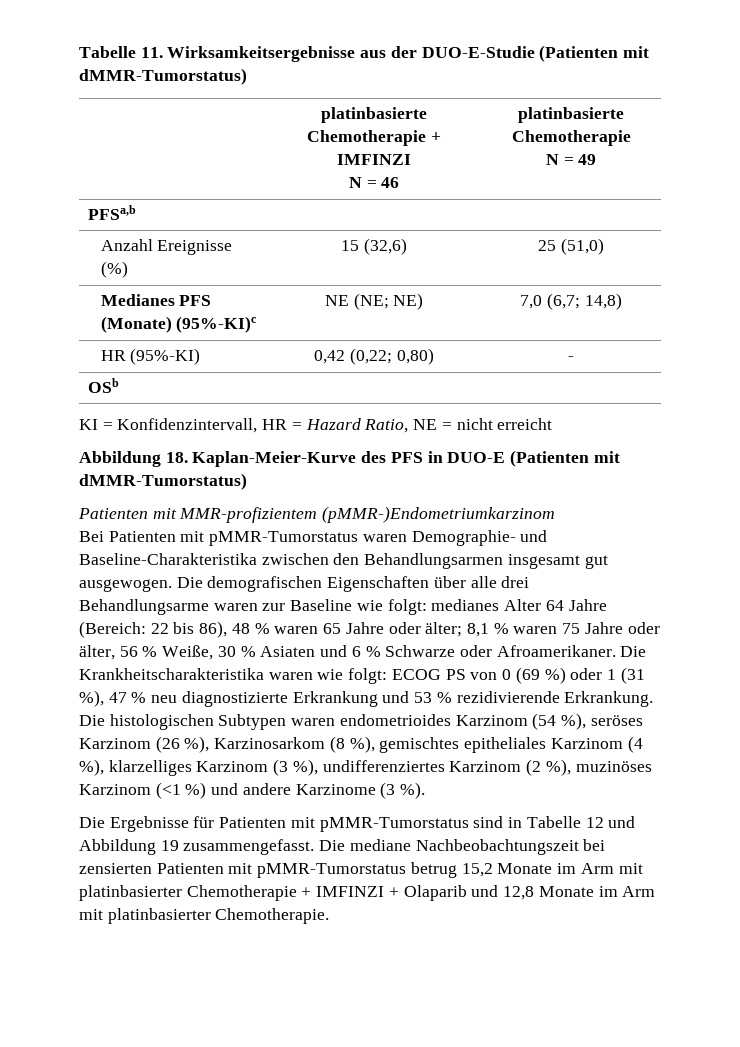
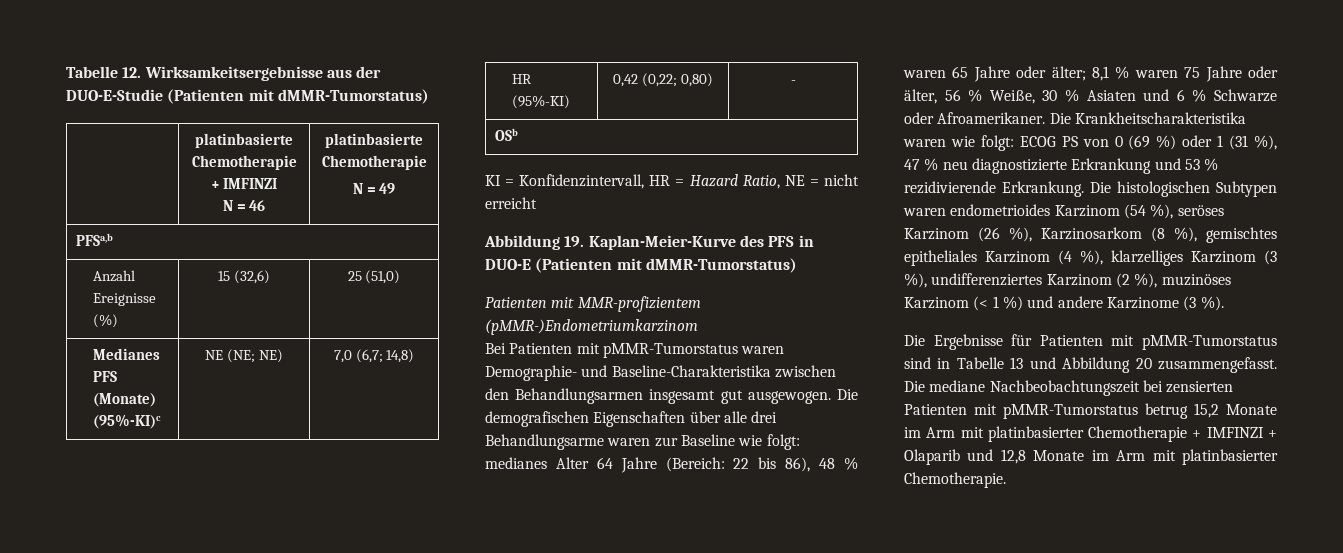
- Tabelle 11. Wirksamkeitsergebnisse aus der DUO-E-Studie (Patienten mit dMMR-Tumorstatus)
+ Tabelle 12. Wirksamkeitsergebnisse aus der DUO-E-Studie (Patienten mit dMMR-Tumorstatus)
- Abbildung 18. Kaplan-Meier-Kurve des PFS in DUO-E (Patienten mit dMMR-Tumorstatus)
+ Abbildung 19. Kaplan-Meier-Kurve des PFS in DUO-E (Patienten mit dMMR-Tumorstatus)
- Die histologischen Subtypen waren endometrioides Karzinom (54 %), seröses Karzinom (26 %), Karzinosarkom (8 %), gemischtes epitheliales Karzinom (4 %), klarzelliges Karzinom (3 %), undifferenziertes Karzinom (2 %), muzinöses Karzinom (<1 %) und andere Karzinome (3 %).
+ Die histologischen Subtypen waren endometrioides Karzinom (54 %), seröses Karzinom (26 %), Karzinosarkom (8 %), gemischtes epitheliales Karzinom (4 %), klarzelliges Karzinom (3 %), undifferenziertes Karzinom (2 %), muzinöses Karzinom (< 1 %) und andere Karzinome (3 %).
- Die Ergebnisse für Patienten mit pMMR-Tumorstatus sind in Tabelle 12 und Abbildung 19 zusammengefasst.
+ Die Ergebnisse für Patienten mit pMMR-Tumorstatus sind in Tabelle 13 und Abbildung 20 zusammengefasst.

